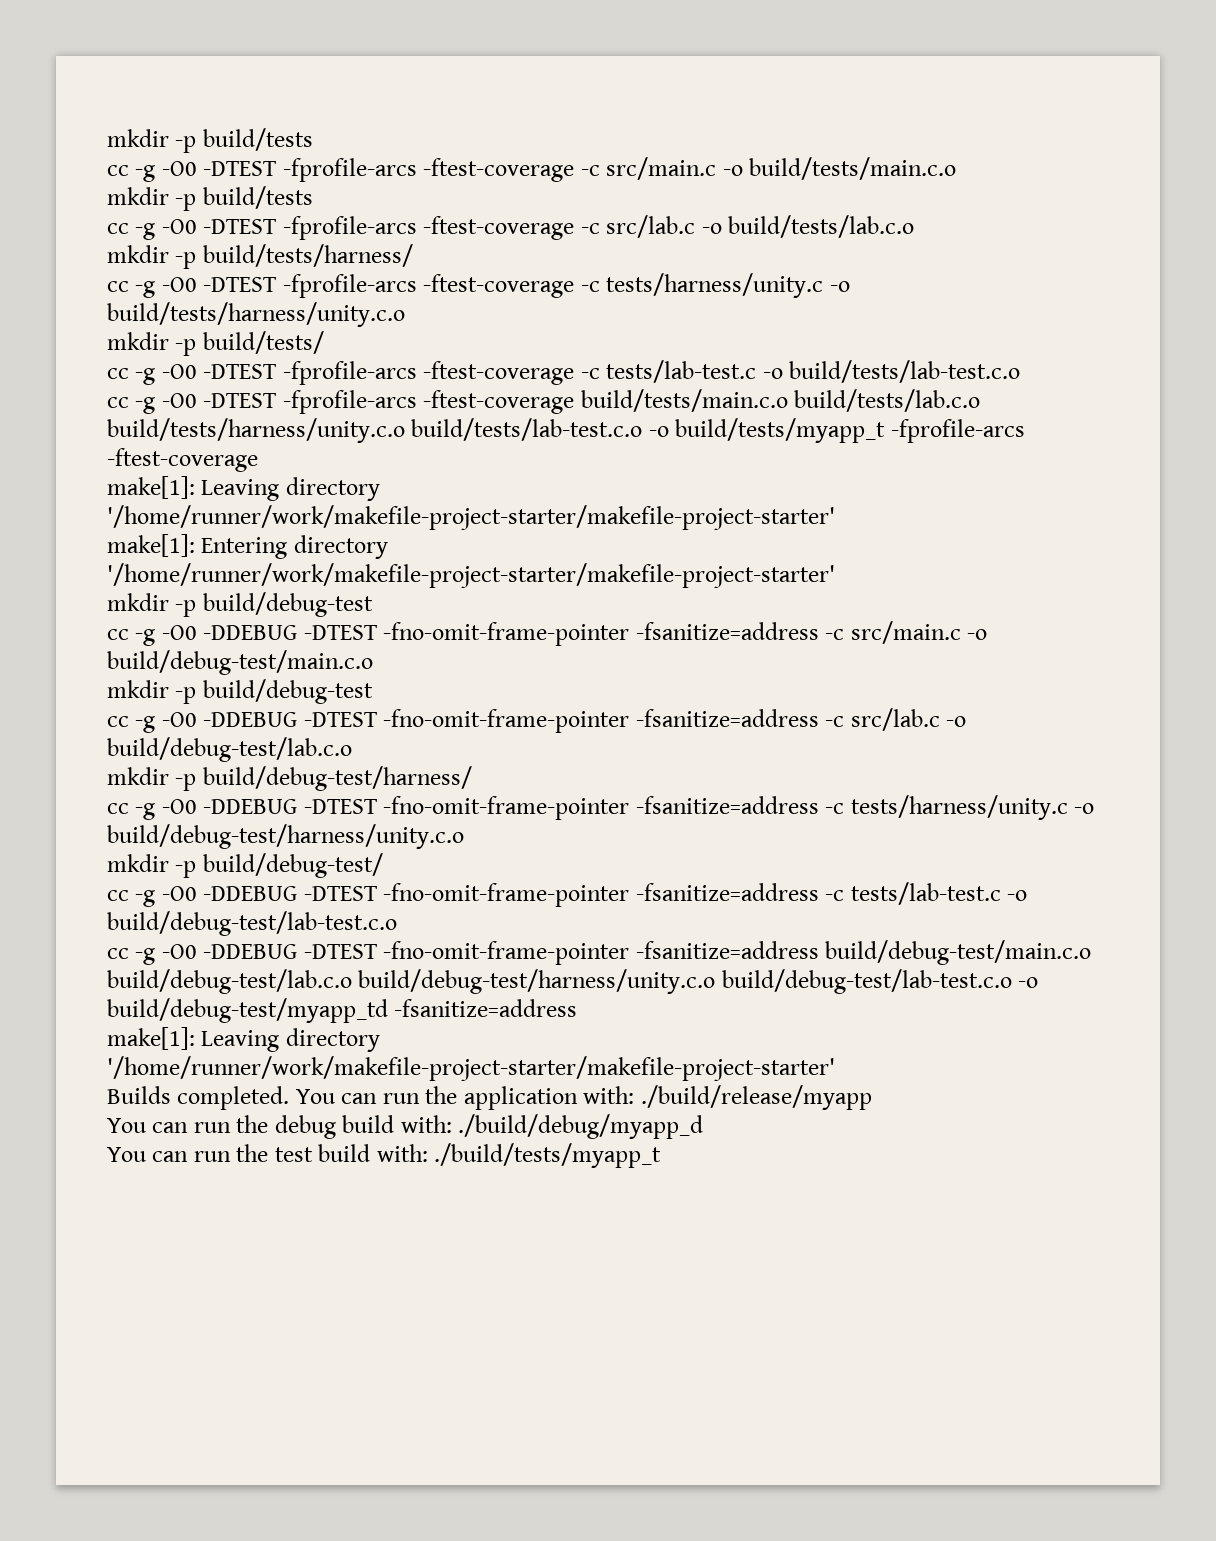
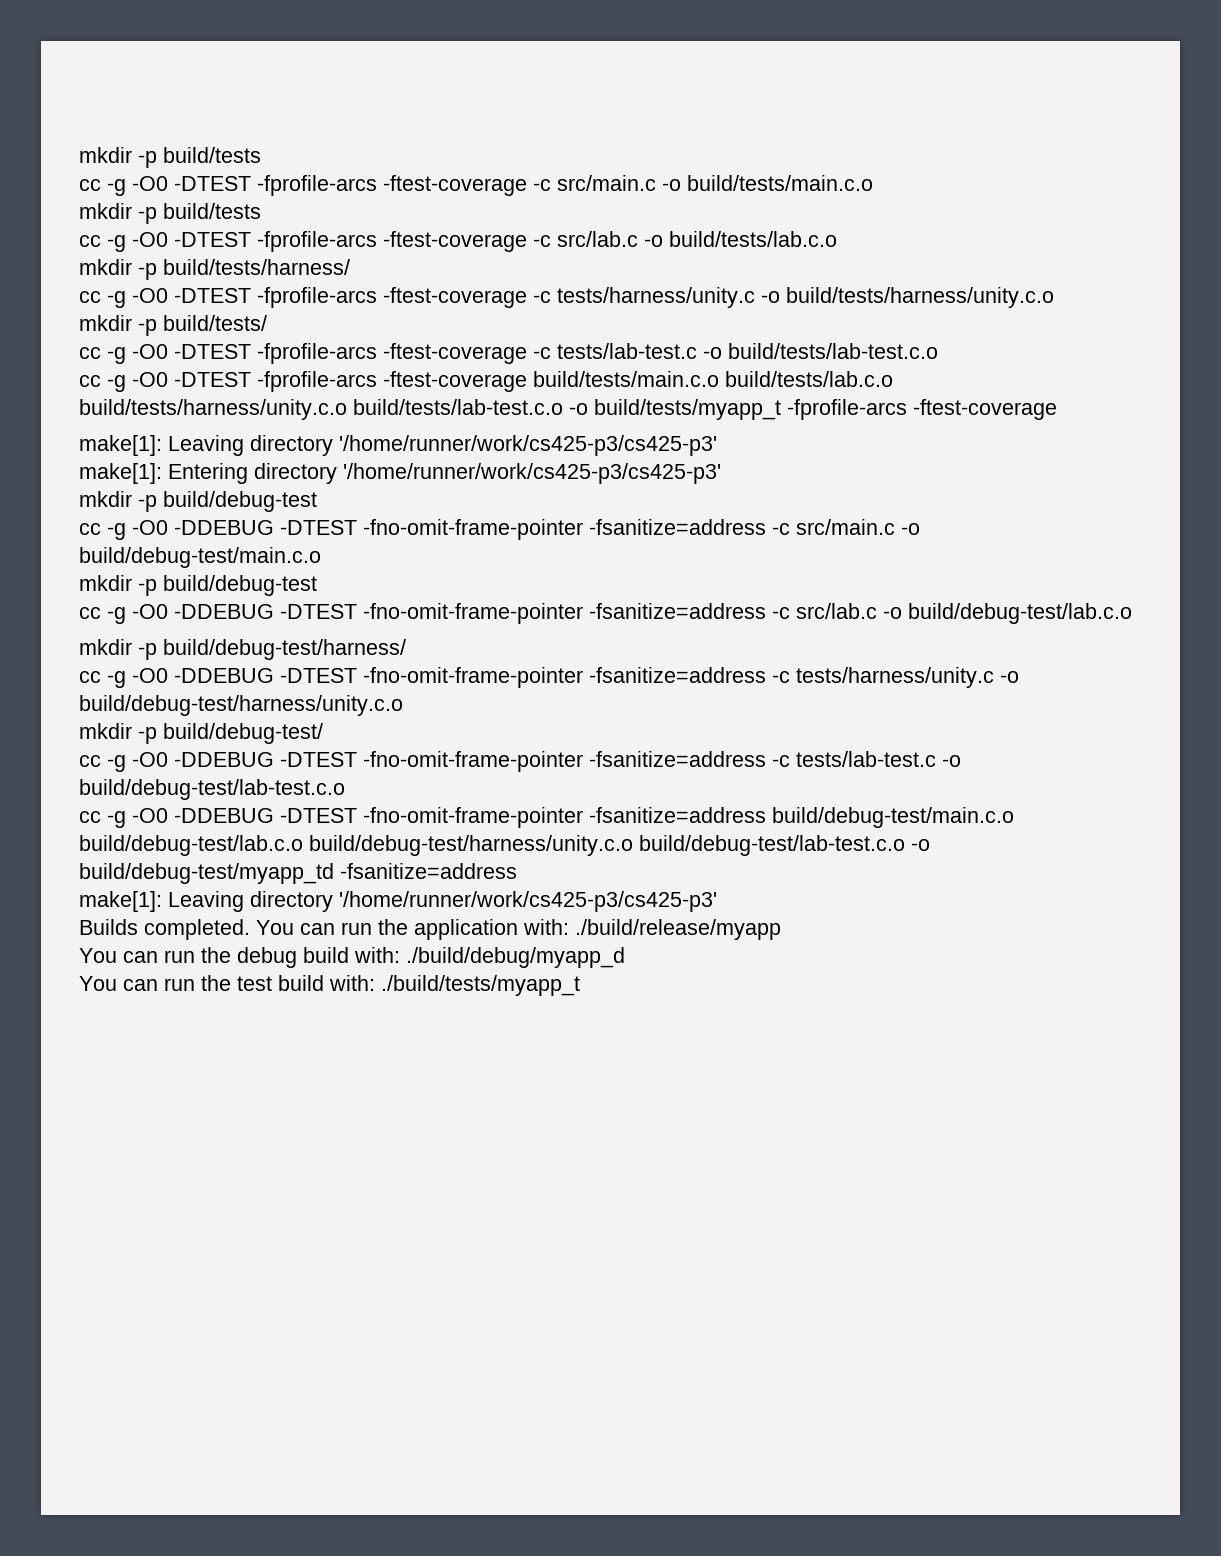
  cc -g -O0 -DTEST -fprofile-arcs -ftest-coverage build/tests/main.c.o build/tests/lab.c.o build/tests/harness/unity.c.o build/tests/lab-test.c.o -o build/tests/myapp_t -fprofile-arcs -ftest-coverage
- make[1]: Leaving directory '/home/runner/work/makefile-project-starter/makefile-project-starter'
+ make[1]: Leaving directory '/home/runner/work/cs425-p3/cs425-p3'
- make[1]: Entering directory '/home/runner/work/makefile-project-starter/makefile-project-starter'
+ make[1]: Entering directory '/home/runner/work/cs425-p3/cs425-p3'
  cc -g -O0 -DDEBUG -DTEST -fno-omit-frame-pointer -fsanitize=address build/debug-test/main.c.o build/debug-test/lab.c.o build/debug-test/harness/unity.c.o build/debug-test/lab-test.c.o -o build/debug-test/myapp_td -fsanitize=address
- make[1]: Leaving directory '/home/runner/work/makefile-project-starter/makefile-project-starter'
+ make[1]: Leaving directory '/home/runner/work/cs425-p3/cs425-p3'

